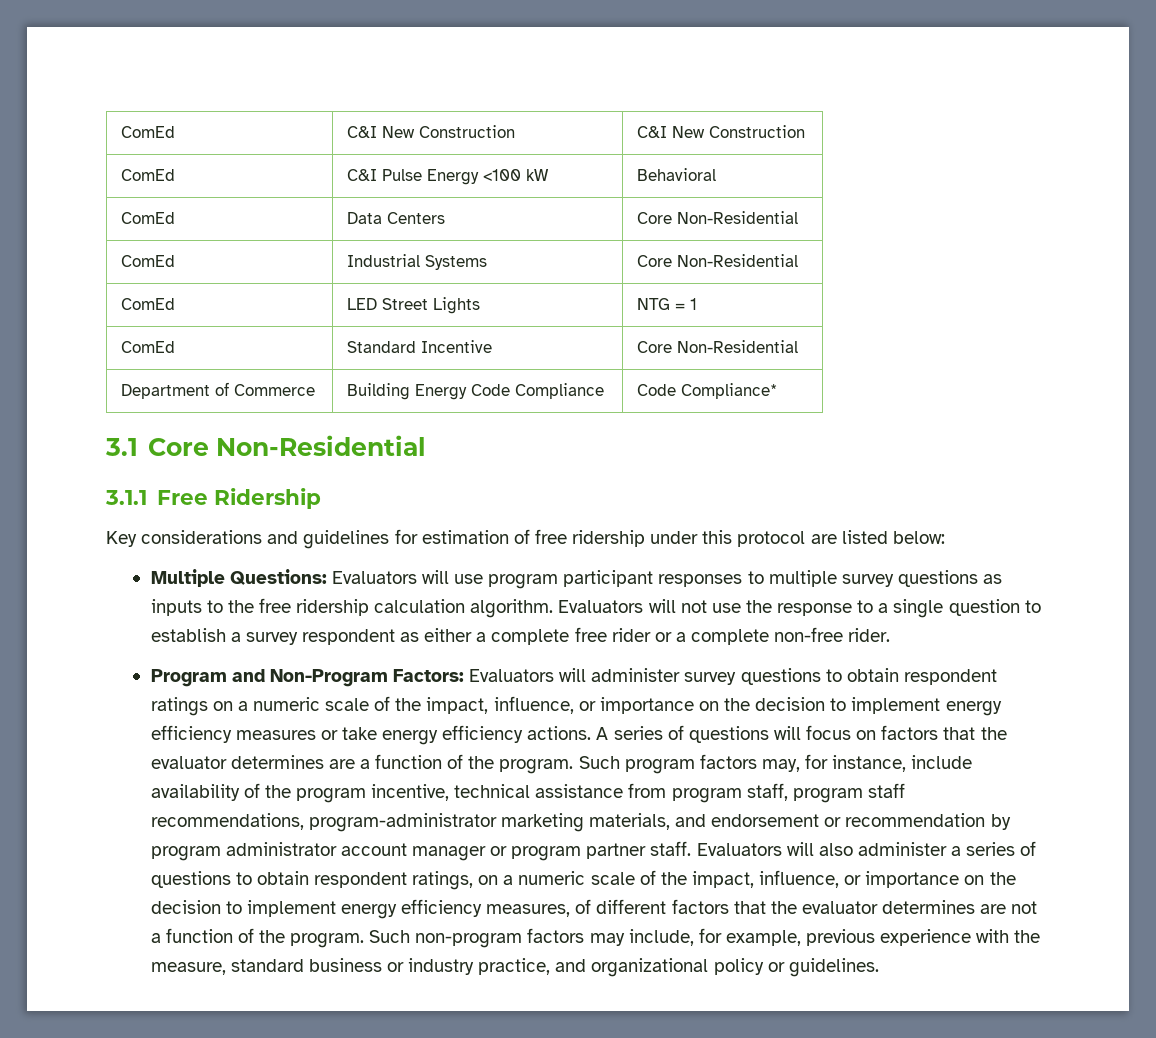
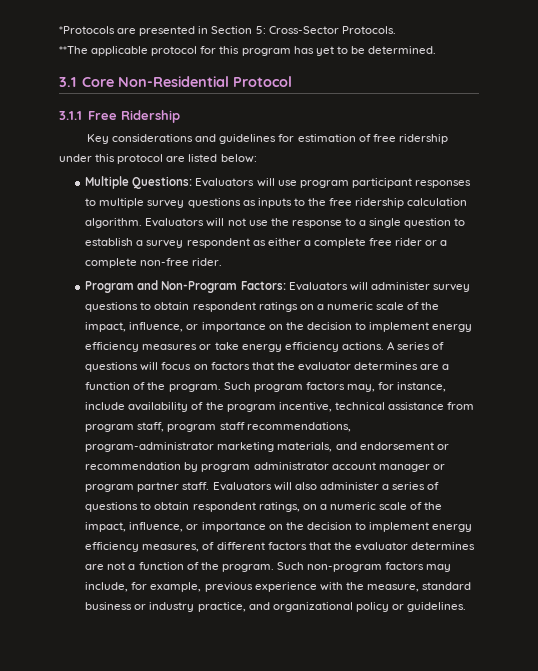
- ComEd | C&I New Construction | C&I New Construction
- ComEd | C&I Pulse Energy <100 kW | Behavioral
- ComEd | Data Centers | Core Non-Residential
- ComEd | Industrial Systems | Core Non-Residential
- ComEd | LED Street Lights | NTG = 1
- ComEd | Standard Incentive | Core Non-Residential
- Department of Commerce | Building Energy Code Compliance | Code Compliance*
+ *Protocols are presented in Section 5: Cross-Sector Protocols.
+ **The applicable protocol for this program has yet to be determined.
- 3.1 Core Non-Residential
+ 3.1 Core Non-Residential Protocol

